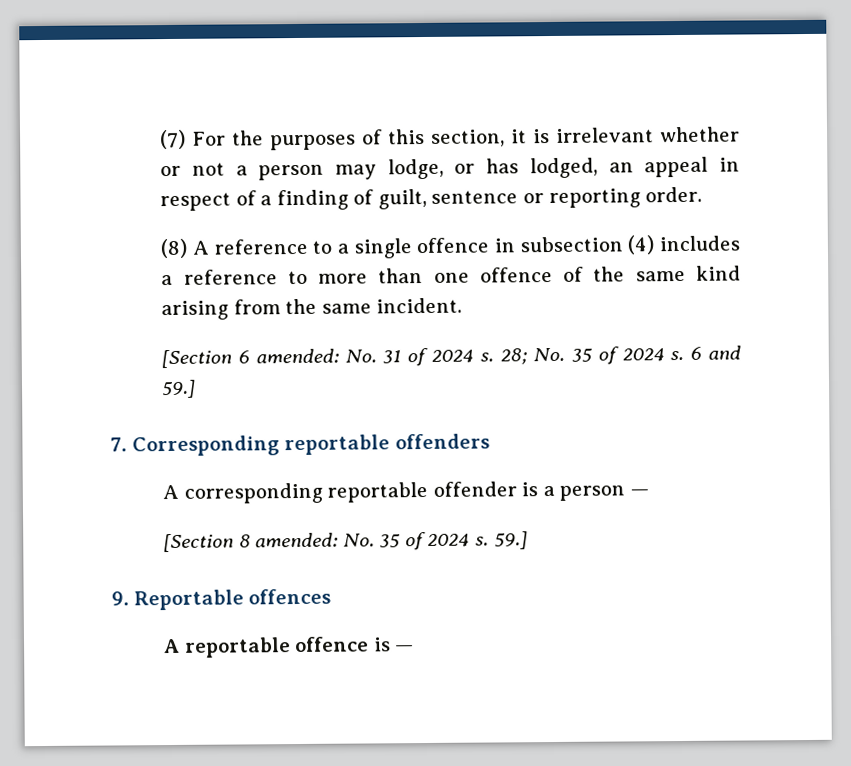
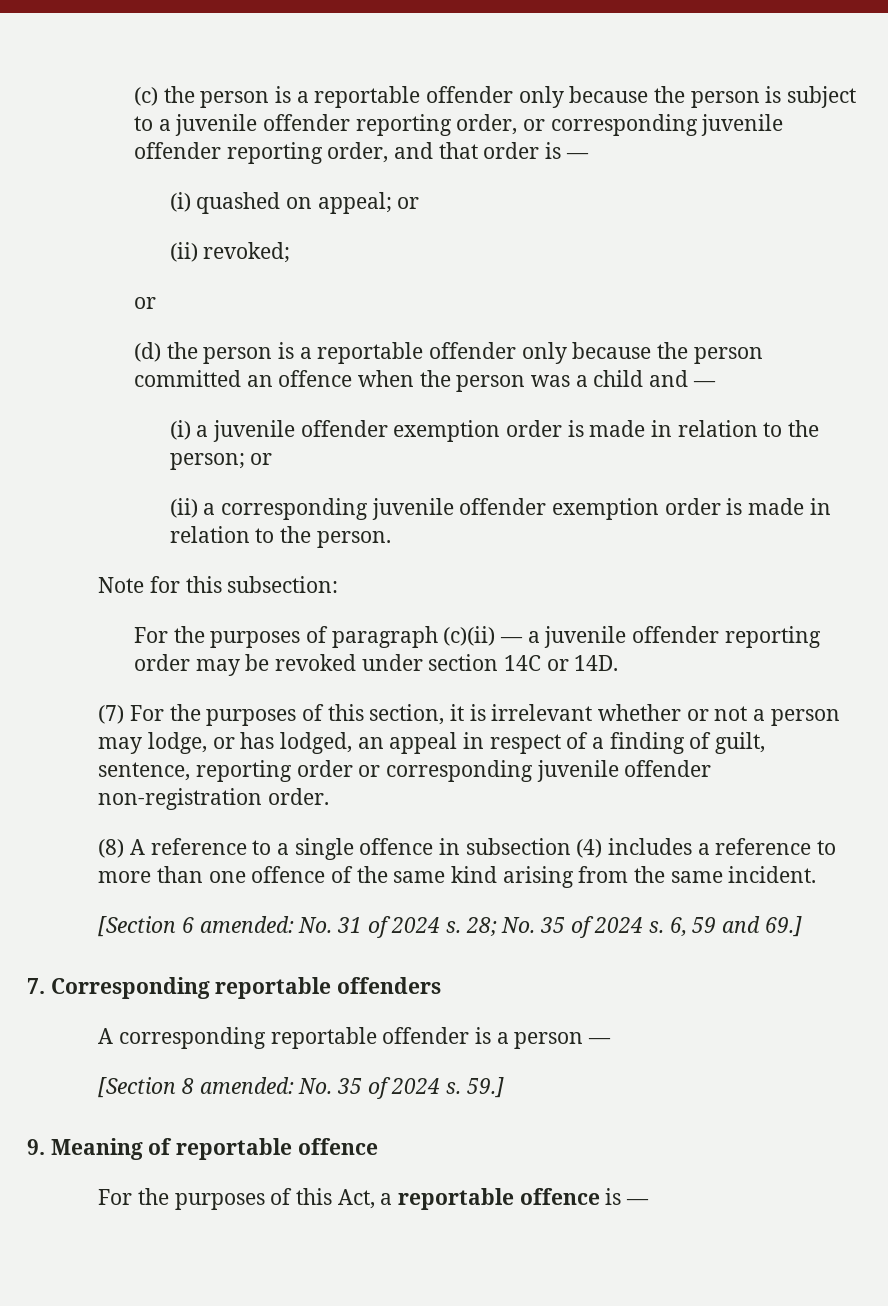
+ (c) the person is a reportable offender only because the person is subject to a juvenile offender reporting order, or corresponding juvenile offender reporting order, and that order is —
+ (i) quashed on appeal; or
+ (ii) revoked;
+ or
+ (d) the person is a reportable offender only because the person committed an offence when the person was a child and —
+ (i) a juvenile offender exemption order is made in relation to the person; or
+ (ii) a corresponding juvenile offender exemption order is made in relation to the person.
+ Note for this subsection:
+ For the purposes of paragraph (c)(ii) — a juvenile offender reporting order may be revoked under section 14C or 14D.
- (7) For the purposes of this section, it is irrelevant whether or not a person may lodge, or has lodged, an appeal in respect of a finding of guilt, sentence or reporting order.
+ (7) For the purposes of this section, it is irrelevant whether or not a person may lodge, or has lodged, an appeal in respect of a finding of guilt, sentence, reporting order or corresponding juvenile offender non-registration order.
- 6 and 59.]
+ 6, 59 and 69.]
- 9. Reportable offences
- A reportable offence is —
+ 9. Meaning of reportable offence
+ For the purposes of this Act, a reportable offence is —

